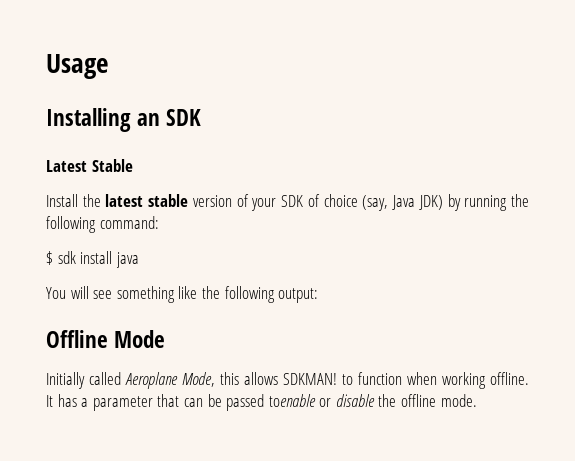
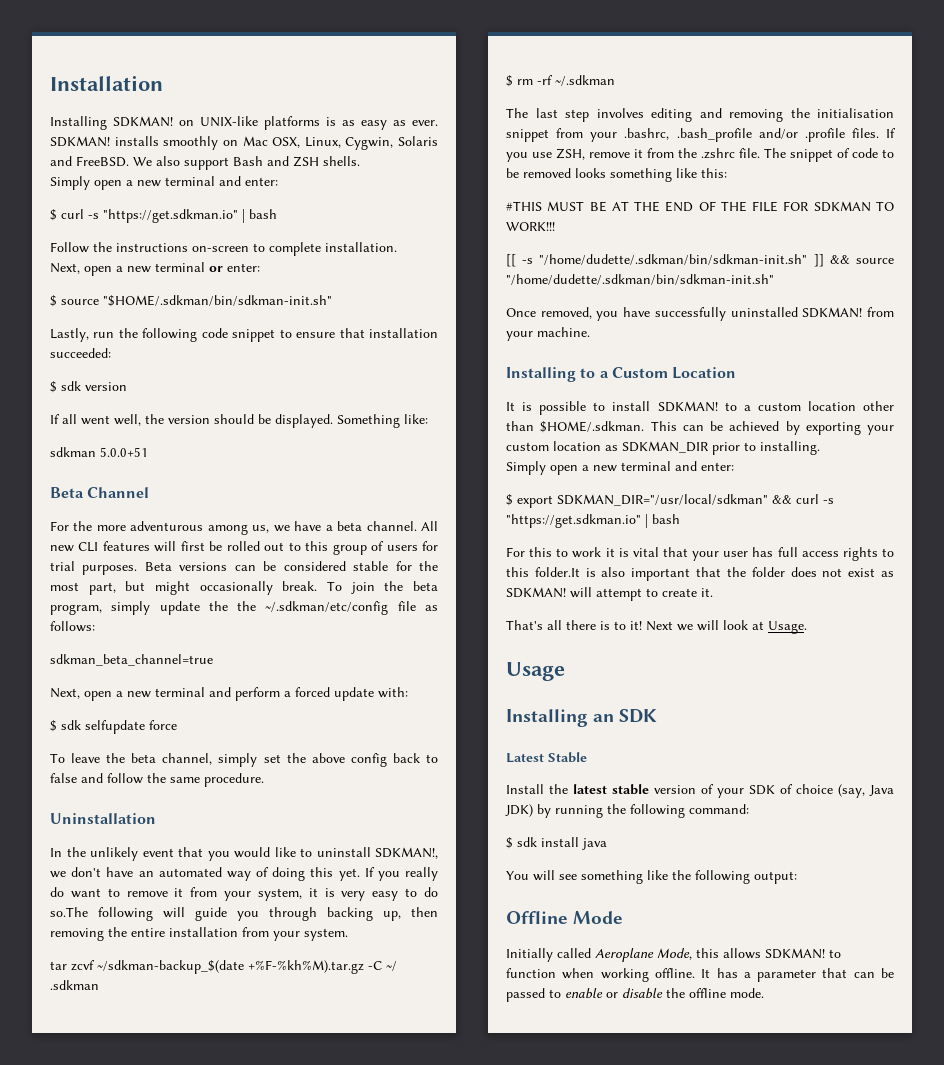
+ Installation
+ Installing SDKMAN! on UNIX-like platforms is as easy as ever. SDKMAN! installs smoothly on Mac OSX, Linux, Cygwin, Solaris and FreeBSD. We also support Bash and ZSH shells.
+ Simply open a new terminal and enter:
+ $ curl -s "https://get.sdkman.io" | bash
+ Follow the instructions on-screen to complete installation.
+ Next, open a new terminal or enter:
+ $ source "$HOME/.sdkman/bin/sdkman-init.sh"
+ Lastly, run the following code snippet to ensure that installation succeeded:
+ $ sdk version
+ If all went well, the version should be displayed. Something like:
+ sdkman 5.0.0+51
+ Beta Channel
+ For the more adventurous among us, we have a beta channel. All new CLI features will first be rolled out to this group of users for trial purposes. Beta versions can be considered stable for the most part, but might occasionally break. To join the beta program, simply update the the ~/.sdkman/etc/config file as follows:
+ sdkman_beta_channel=true
+ Next, open a new terminal and perform a forced update with:
+ $ sdk selfupdate force
+ To leave the beta channel, simply set the above config back to false and follow the same procedure.
+ Uninstallation
+ In the unlikely event that you would like to uninstall SDKMAN!, we don't have an automated way of doing this yet. If you really do want to remove it from your system, it is very easy to do so.The following will guide you through backing up, then removing the entire installation from your system.
+ tar zcvf ~/sdkman-backup_$(date +%F-%kh%M).tar.gz -C ~/ .sdkman
+ $ rm -rf ~/.sdkman
+ The last step involves editing and removing the initialisation snippet from your .bashrc, .bash_profile and/or .profile files. If you use ZSH, remove it from the .zshrc file. The snippet of code to be removed looks something like this:
+ #THIS MUST BE AT THE END OF THE FILE FOR SDKMAN TO WORK!!!
+ [[ -s "/home/dudette/.sdkman/bin/sdkman-init.sh" ]] && source "/home/dudette/.sdkman/bin/sdkman-init.sh"
+ Once removed, you have successfully uninstalled SDKMAN! from your machine.
+ Installing to a Custom Location
+ It is possible to install SDKMAN! to a custom location other than $HOME/.sdkman. This can be achieved by exporting your custom location as SDKMAN_DIR prior to installing.
+ Simply open a new terminal and enter:
+ $ export SDKMAN_DIR="/usr/local/sdkman" && curl -s "https://get.sdkman.io" | bash
+ For this to work it is vital that your user has full access rights to this folder.It is also important that the folder does not exist as SDKMAN! will attempt to create it.
+ That's all there is to it! Next we will look at Usage.
- It has a parameter that can be passed toenable or disable the offline mode.
+ It has a parameter that can be passed to enable or disable the offline mode.

